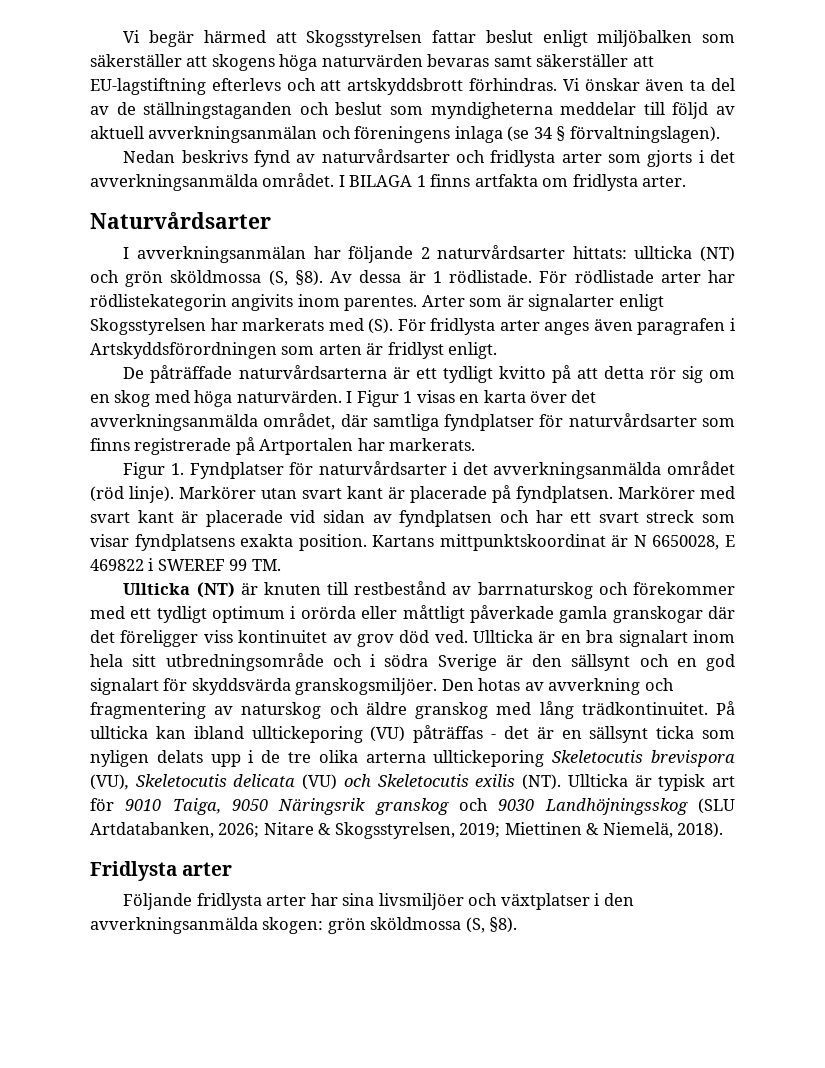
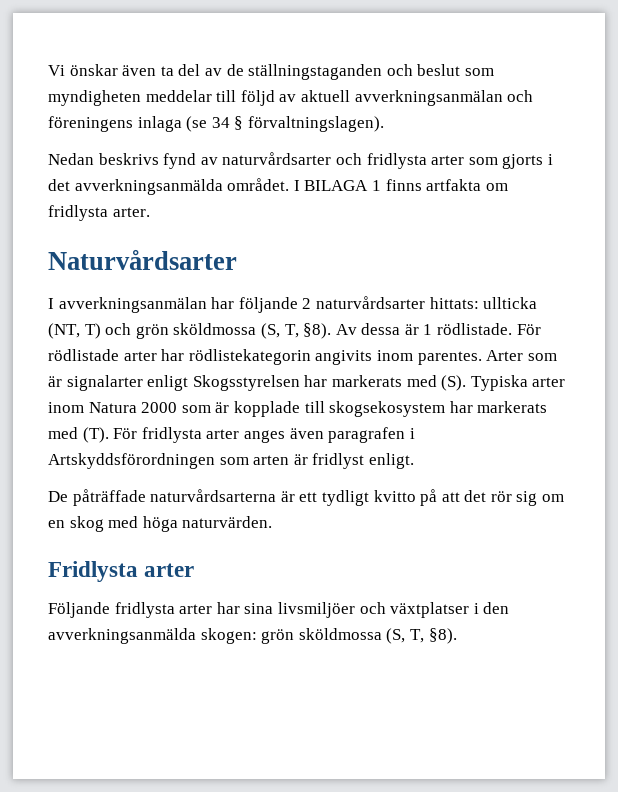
- Vi begär härmed att Skogsstyrelsen fattar beslut enligt miljöbalken som säkerställer att skogens höga naturvärden bevaras samt säkerställer att EU-lagstiftning efterlevs och att artskyddsbrott förhindras. Vi önskar även ta del av de ställningstaganden och beslut som myndigheterna meddelar till följd av aktuell avverkningsanmälan och föreningens inlaga (se 34 § förvaltningslagen).
+ Vi önskar även ta del av de ställningstaganden och beslut som myndigheten meddelar till följd av aktuell avverkningsanmälan och föreningens inlaga (se 34 § förvaltningslagen).
- I avverkningsanmälan har följande 2 naturvårdsarter hittats: ullticka (NT) och grön sköldmossa (S, §8).
+ I avverkningsanmälan har följande 2 naturvårdsarter hittats: ullticka (NT, T) och grön sköldmossa (S, T, §8).
- Arter som är signalarter enligt Skogsstyrelsen har markerats med (S). För fridlysta arter anges även paragrafen i Artskyddsförordningen som arten är fridlyst enligt.
+ Arter som är signalarter enligt Skogsstyrelsen har markerats med (S). Typiska arter inom Natura 2000 som är kopplade till skogsekosystem har markerats med (T). För fridlysta arter anges även paragrafen i Artskyddsförordningen som arten är fridlyst enligt.
- De påträffade naturvårdsarterna är ett tydligt kvitto på att detta rör sig om en skog med höga naturvärden. I Figur 1 visas en karta över det avverkningsanmälda området, där samtliga fyndplatser för naturvårdsarter som finns registrerade på Artportalen har markerats.
- Figur 1. Fyndplatser för naturvårdsarter i det avverkningsanmälda området (röd linje). Markörer utan svart kant är placerade på fyndplatsen. Markörer med svart kant är placerade vid sidan av fyndplatsen och har ett svart streck som visar fyndplatsens exakta position. Kartans mittpunktskoordinat är N 6650028, E 469822 i SWEREF 99 TM.
- Ullticka (NT) är knuten till restbestånd av barrnaturskog och förekommer med ett tydligt optimum i orörda eller måttligt påverkade gamla granskogar där det föreligger viss kontinuitet av grov död ved. Ullticka är en bra signalart inom hela sitt utbredningsområde och i södra Sverige är den sällsynt och en god signalart för skyddsvärda granskogsmiljöer. Den hotas av avverkning och fragmentering av naturskog och äldre granskog med lång trädkontinuitet. På ullticka kan ibland ulltickeporing (VU) påträffas - det är en sällsynt ticka som nyligen delats upp i de tre olika arterna ulltickeporing Skeletocutis brevispora (VU), Skeletocutis delicata (VU) och Skeletocutis exilis (NT). Ullticka är typisk art för 9010 Taiga, 9050 Näringsrik granskog och 9030 Landhöjningsskog (SLU Artdatabanken, 2026; Nitare & Skogsstyrelsen, 2019; Miettinen & Niemelä, 2018).
+ De påträffade naturvårdsarterna är ett tydligt kvitto på att det rör sig om en skog med höga naturvärden.
- Följande fridlysta arter har sina livsmiljöer och växtplatser i den avverkningsanmälda skogen: grön sköldmossa (S, §8).
+ Följande fridlysta arter har sina livsmiljöer och växtplatser i den avverkningsanmälda skogen: grön sköldmossa (S, T, §8).

